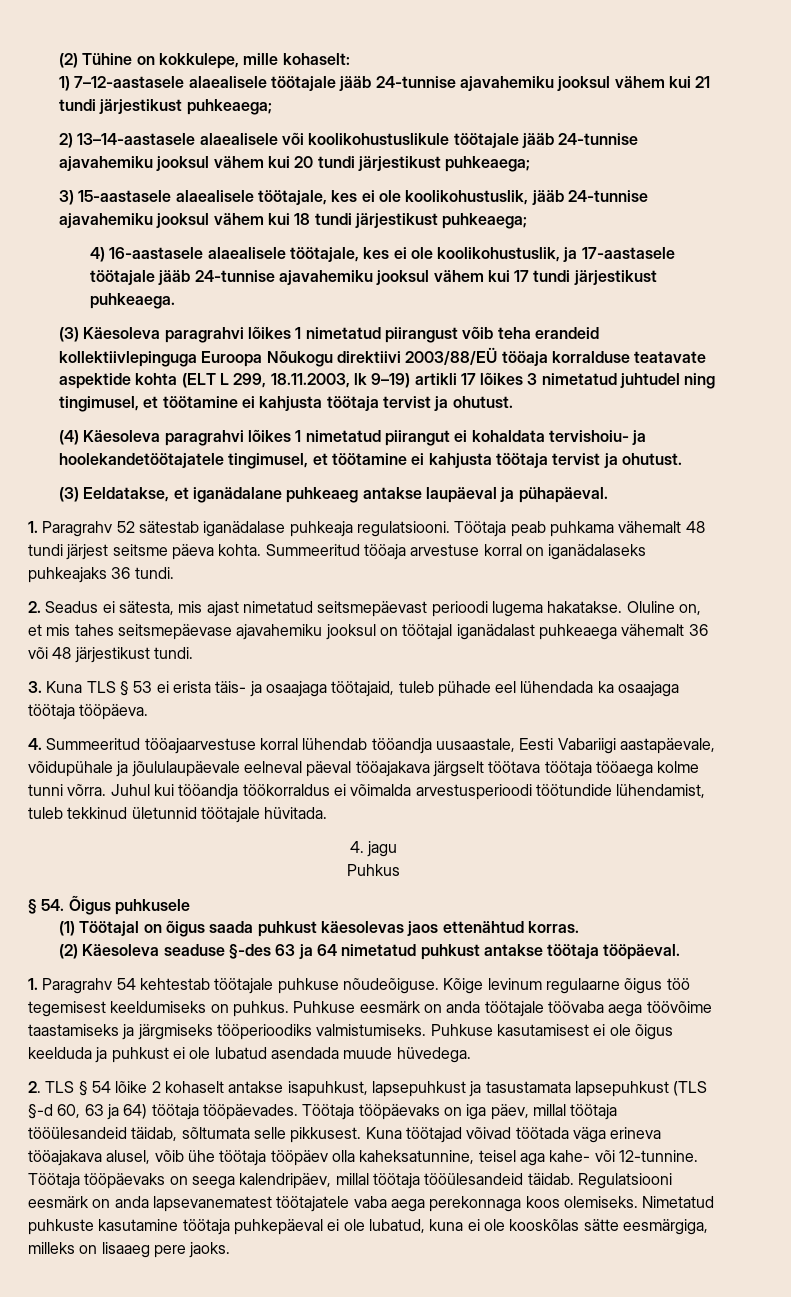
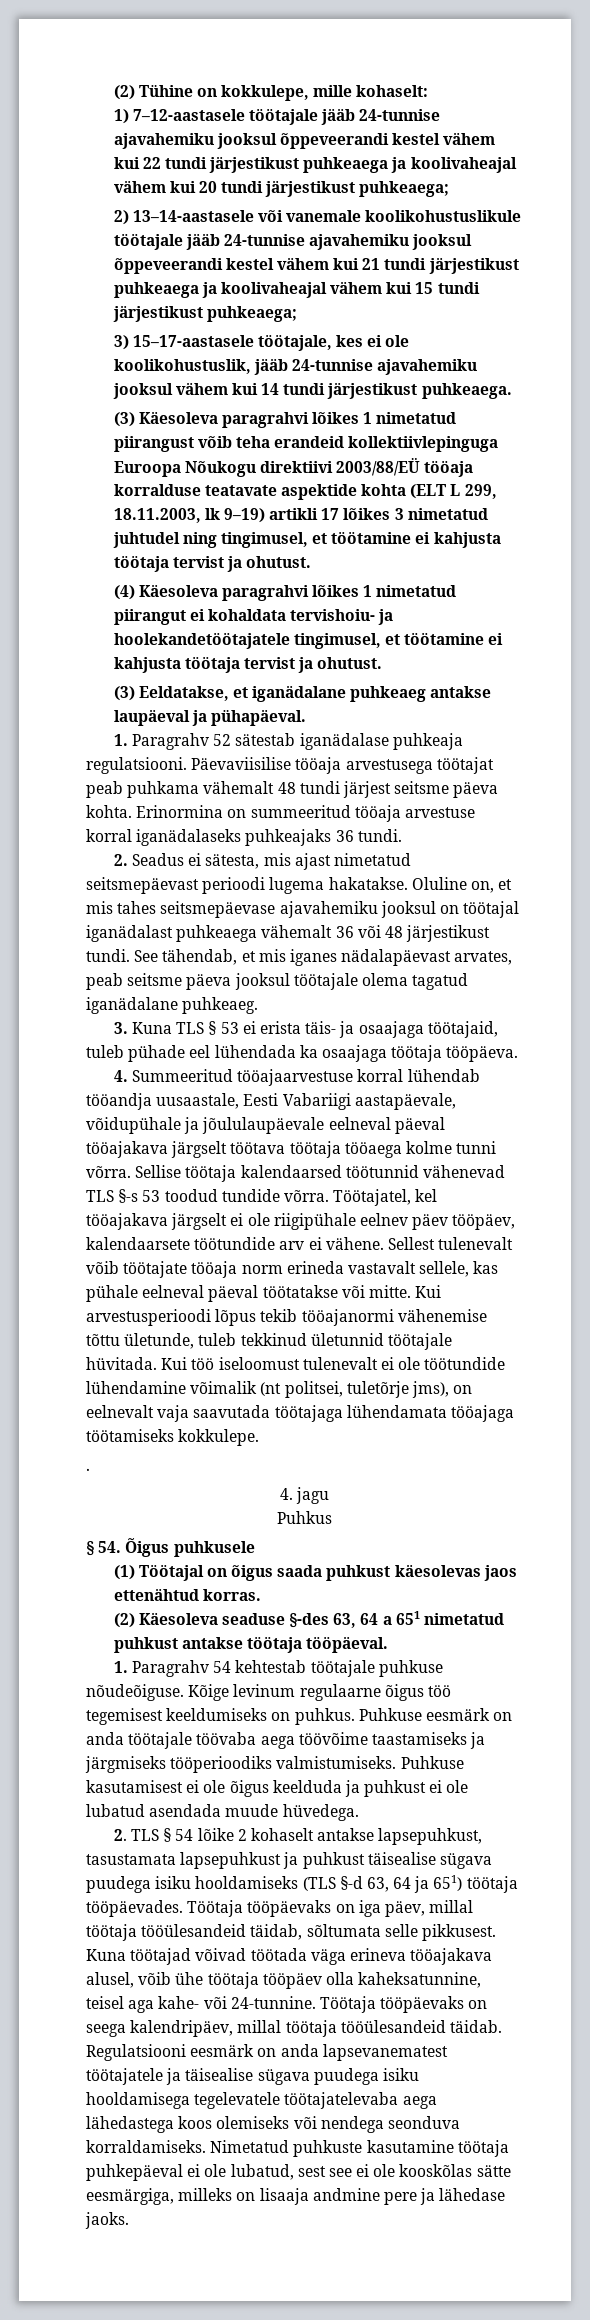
- 1) 7–12-aastasele alaealisele töötajale jääb 24-tunnise ajavahemiku jooksul vähem kui 21 tundi järjestikust puhkeaega;
- 2) 13–14-aastasele alaealisele või koolikohustuslikule töötajale jääb 24-tunnise ajavahemiku jooksul vähem kui 20 tundi järjestikust puhkeaega;
+ 1) 7–12-aastasele töötajale jääb 24-tunnise ajavahemiku jooksul õppeveerandi kestel vähem kui 22 tundi järjestikust puhkeaega ja koolivaheajal vähem kui 20 tundi järjestikust puhkeaega;
+ 2) 13–14-aastasele või vanemale koolikohustuslikule töötajale jääb 24-tunnise ajavahemiku jooksul õppeveerandi kestel vähem kui 21 tundi järjestikust puhkeaega ja koolivaheajal vähem kui 15 tundi järjestikust puhkeaega;
- 3) 15-aastasele alaealisele töötajale, kes ei ole koolikohustuslik, jääb 24-tunnise ajavahemiku jooksul vähem kui 18 tundi järjestikust puhkeaega;
- 4) 16-aastasele alaealisele töötajale, kes ei ole koolikohustuslik, ja 17-aastasele töötajale jääb 24-tunnise ajavahemiku jooksul vähem kui 17 tundi järjestikust puhkeaega.
+ 3) 15–17-aastasele töötajale, kes ei ole koolikohustuslik, jääb 24-tunnise ajavahemiku jooksul vähem kui 14 tundi järjestikust puhkeaega.
- Töötaja peab puhkama vähemalt 48 tundi järjest seitsme päeva kohta.
+ Päevaviisilise tööaja arvestusega töötajat peab puhkama vähemalt 48 tundi järjest seitsme päeva kohta.
- Summeeritud tööaja arvestuse korral on iganädalaseks puhkeajaks 36 tundi.
+ Erinormina on summeeritud tööaja arvestuse korral iganädalaseks puhkeajaks 36 tundi.
+ See tähendab, et mis iganes nädalapäevast arvates, peab seitsme päeva jooksul töötajale olema tagatud iganädalane puhkeaeg.
- Juhul kui tööandja töökorraldus ei võimalda arvestusperioodi töötundide lühendamist, tuleb tekkinud ületunnid töötajale hüvitada.
+ Sellise töötaja kalendaarsed töötunnid vähenevad TLS §-s 53 toodud tundide võrra. Töötajatel, kel tööajakava järgselt ei ole riigipühale eelnev päev tööpäev, kalendaarsete töötundide arv ei vähene. Sellest tulenevalt võib töötajate tööaja norm erineda vastavalt sellele, kas pühale eelneval päeval töötatakse või mitte. Kui arvestusperioodi lõpus tekib tööajanormi vähenemise tõttu ületunde, tuleb tekkinud ületunnid töötajale hüvitada. Kui töö iseloomust tulenevalt ei ole töötundide lühendamine võimalik (nt politsei, tuletõrje jms), on eelnevalt vaja saavutada töötajaga lühendamata tööajaga töötamiseks kokkulepe.
+ .
- (2) Käesoleva seaduse §-des 63 ja 64 nimetatud puhkust antakse töötaja tööpäeval.
+ (2) Käesoleva seaduse §-des 63, 64 a 651 nimetatud puhkust antakse töötaja tööpäeval.
- 2. TLS § 54 lõike 2 kohaselt antakse isapuhkust, lapsepuhkust ja tasustamata lapsepuhkust (TLS §-d 60, 63 ja 64) töötaja tööpäevades.
+ 2. TLS § 54 lõike 2 kohaselt antakse lapsepuhkust, tasustamata lapsepuhkust ja puhkust täisealise sügava puudega isiku hooldamiseks (TLS §-d 63, 64 ja 651) töötaja tööpäevades.
- Kuna töötajad võivad töötada väga erineva tööajakava alusel, võib ühe töötaja tööpäev olla kaheksatunnine, teisel aga kahe- või 12-tunnine.
+ Kuna töötajad võivad töötada väga erineva tööajakava alusel, võib ühe töötaja tööpäev olla kaheksatunnine, teisel aga kahe- või 24-tunnine.
- Regulatsiooni eesmärk on anda lapsevanematest töötajatele vaba aega perekonnaga koos olemiseks.
+ Regulatsiooni eesmärk on anda lapsevanematest töötajatele ja täisealise sügava puudega isiku hooldamisega tegelevatele töötajatelevaba aega lähedastega koos olemiseks või nendega seonduva korraldamiseks.
- Nimetatud puhkuste kasutamine töötaja puhkepäeval ei ole lubatud, kuna ei ole kooskõlas sätte eesmärgiga, milleks on lisaaeg pere jaoks.
+ Nimetatud puhkuste kasutamine töötaja puhkepäeval ei ole lubatud, sest see ei ole kooskõlas sätte eesmärgiga, milleks on lisaaja andmine pere ja lähedase jaoks.

